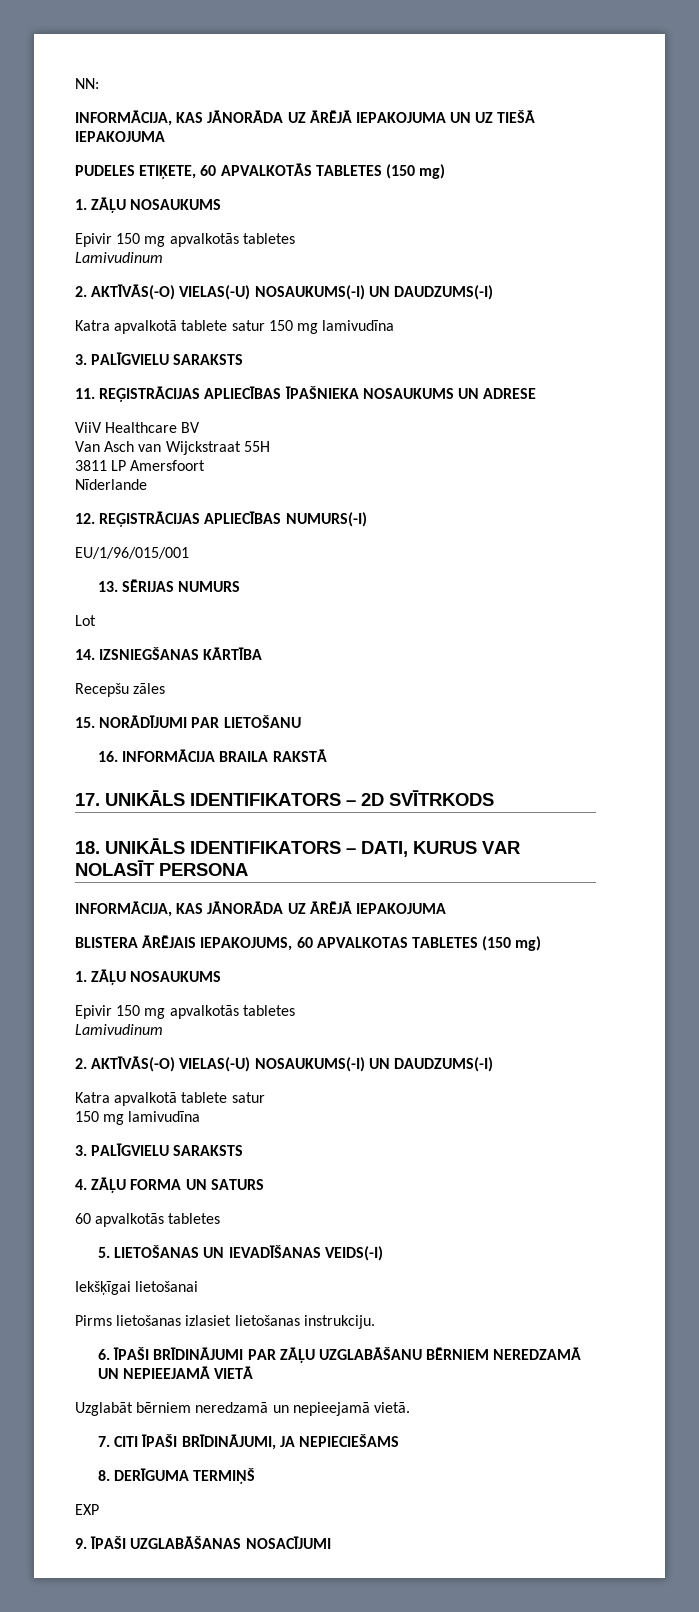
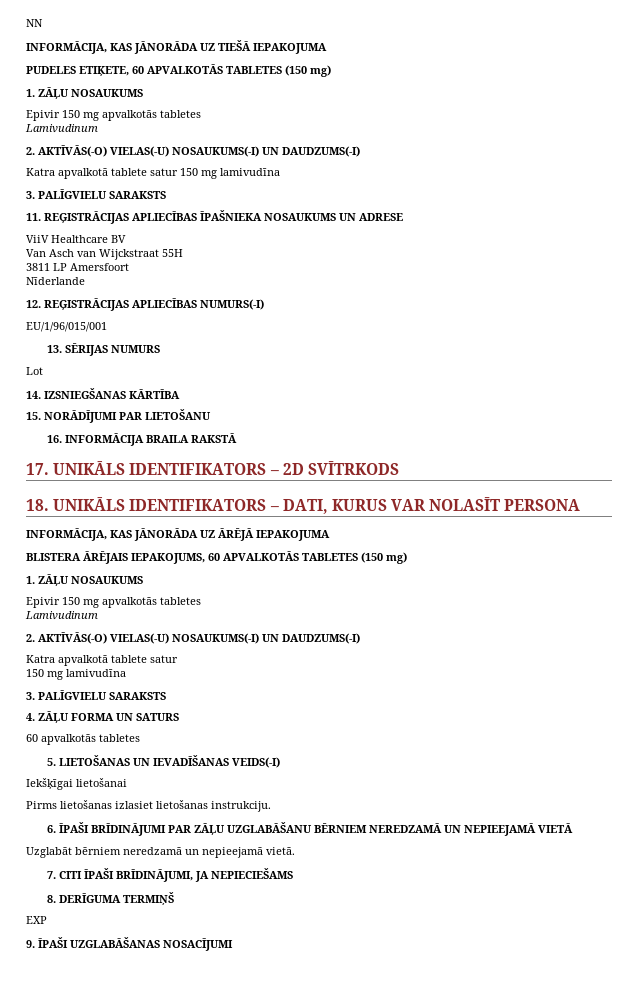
- NN:
- INFORMĀCIJA, KAS JĀNORĀDA UZ ĀRĒJĀ IEPAKOJUMA UN UZ TIEŠĀ IEPAKOJUMA
+ NN
+ INFORMĀCIJA, KAS JĀNORĀDA UZ TIEŠĀ IEPAKOJUMA
- Recepšu zāles
- BLISTERA ĀRĒJAIS IEPAKOJUMS, 60 APVALKOTAS TABLETES (150 mg)
+ BLISTERA ĀRĒJAIS IEPAKOJUMS, 60 APVALKOTĀS TABLETES (150 mg)

